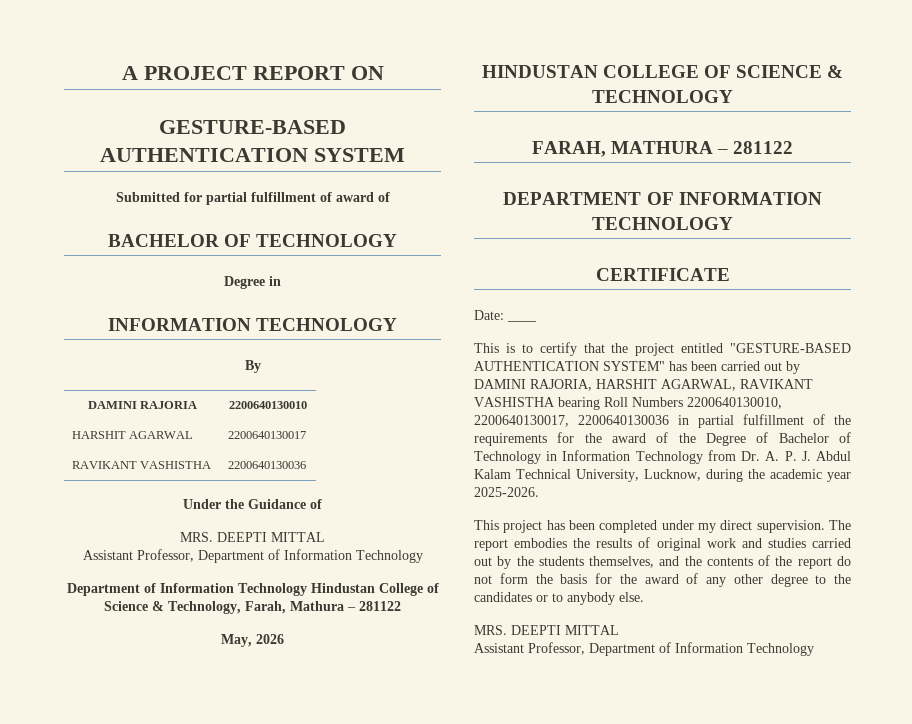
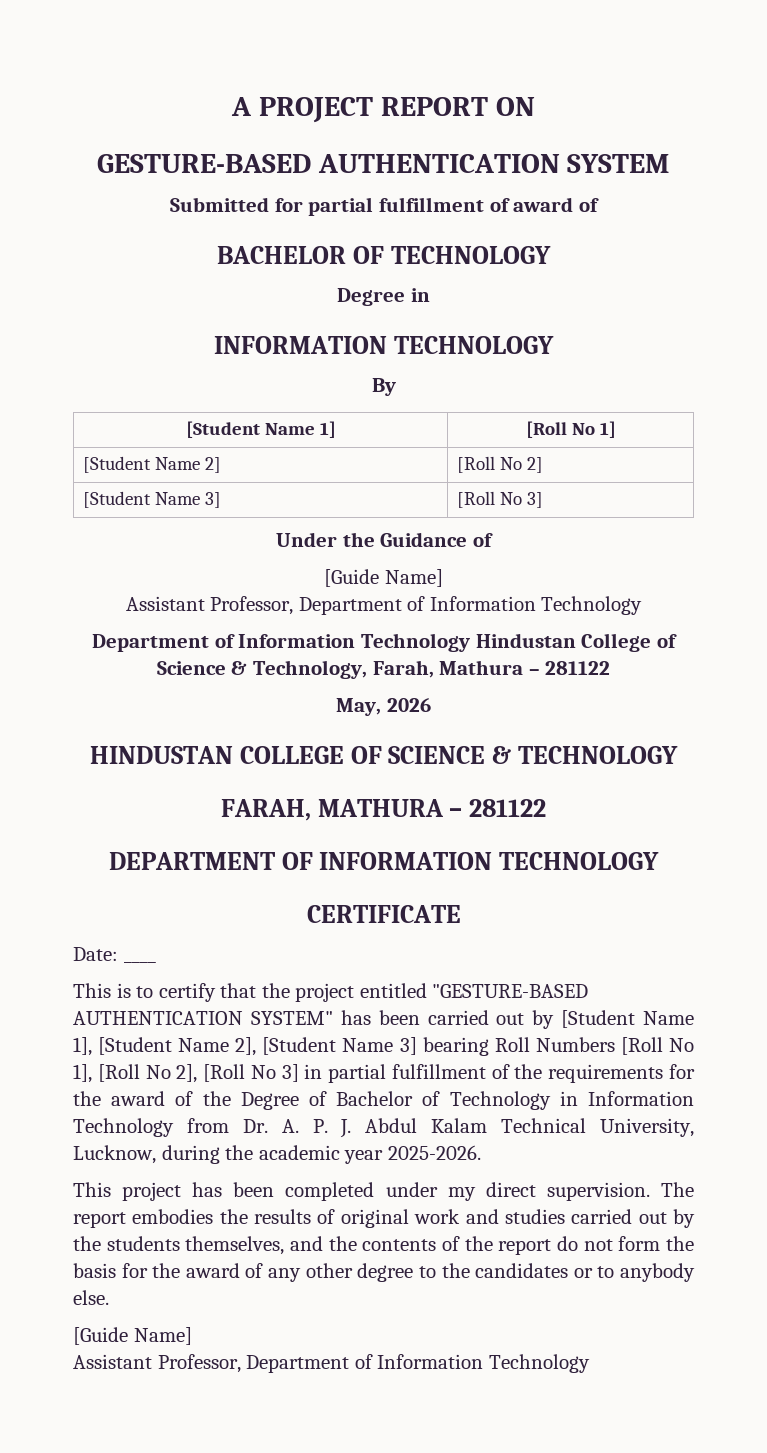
- DAMINI RAJORIA | 2200640130010
- HARSHIT AGARWAL | 2200640130017
- RAVIKANT VASHISTHA | 2200640130036
+ [Student Name 1] | [Roll No 1]
+ [Student Name 2] | [Roll No 2]
+ [Student Name 3] | [Roll No 3]
  Under the Guidance of
- MRS. DEEPTI MITTAL
+ [Guide Name]
- This is to certify that the project entitled "GESTURE-BASED AUTHENTICATION SYSTEM" has been carried out by DAMINI RAJORIA, HARSHIT AGARWAL, RAVIKANT VASHISTHA bearing Roll Numbers 2200640130010, 2200640130017, 2200640130036 in partial fulfillment of the requirements for the award of the Degree of Bachelor of Technology in Information Technology from Dr. A. P. J. Abdul Kalam Technical University, Lucknow, during the academic year 2025-2026.
+ This is to certify that the project entitled "GESTURE-BASED AUTHENTICATION SYSTEM" has been carried out by [Student Name 1], [Student Name 2], [Student Name 3] bearing Roll Numbers [Roll No 1], [Roll No 2], [Roll No 3] in partial fulfillment of the requirements for the award of the Degree of Bachelor of Technology in Information Technology from Dr. A. P. J. Abdul Kalam Technical University, Lucknow, during the academic year 2025-2026.
  The report embodies the results of original work and studies carried out by the students themselves, and the contents of the report do not form the basis for the award of any other degree to the candidates or to anybody else.
- MRS. DEEPTI MITTAL
+ [Guide Name]

